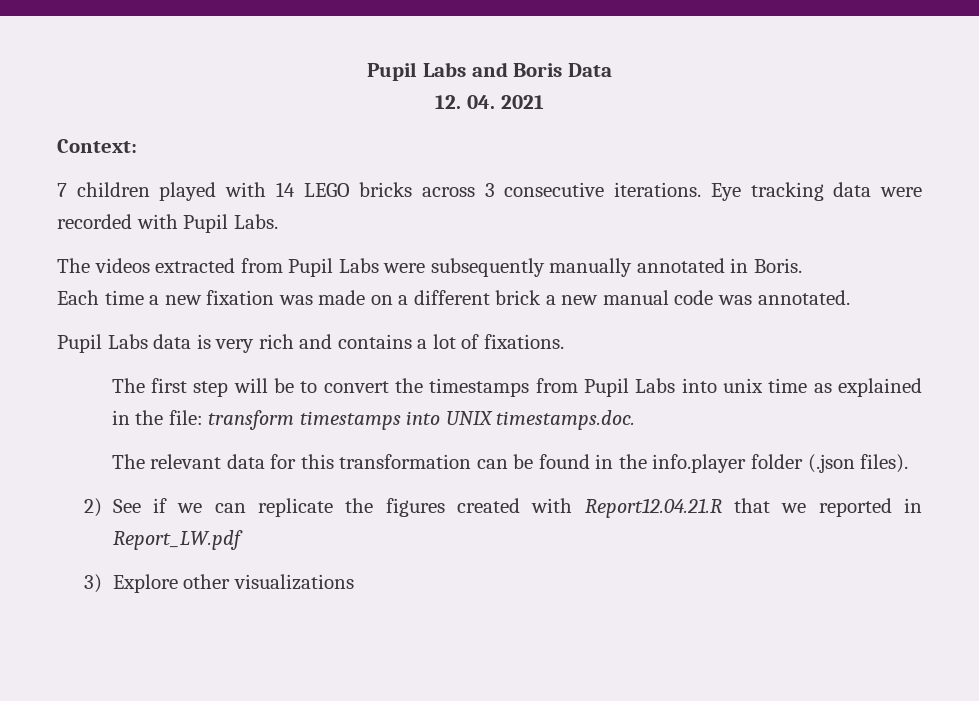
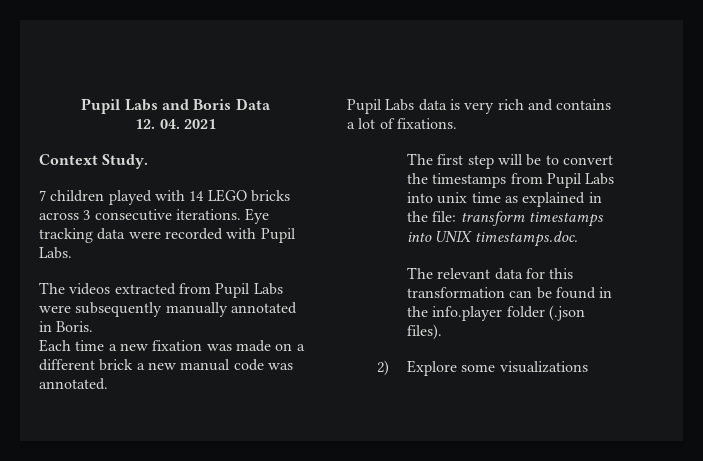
- Context:
+ Context Study.
- 2) See if we can replicate the figures created with Report12.04.21.R that we reported in Report_LW.pdf
- 3) Explore other visualizations
+ 2) Explore some visualizations

